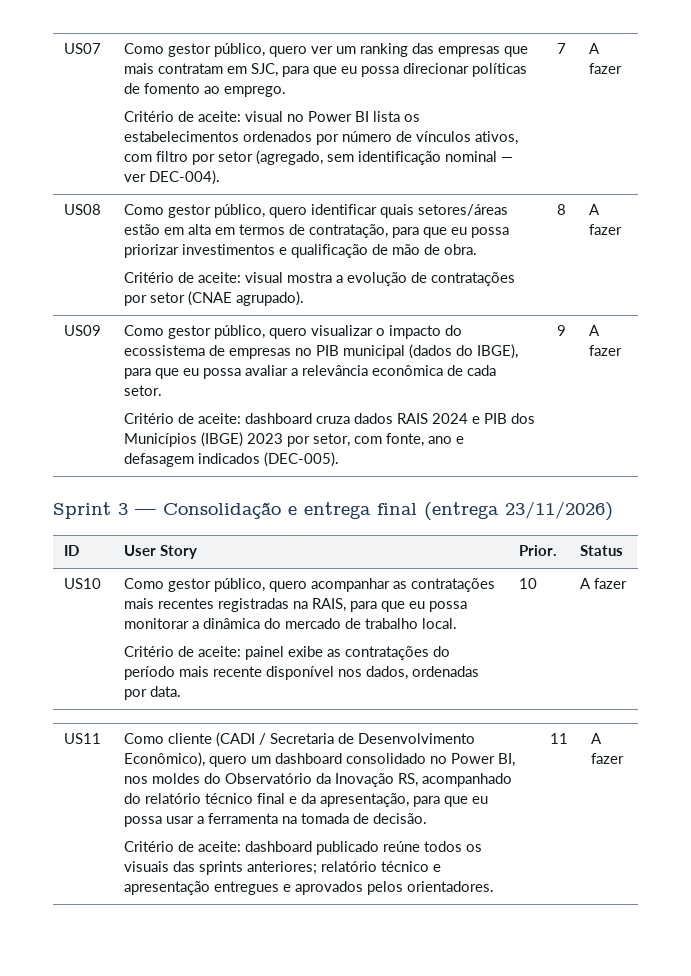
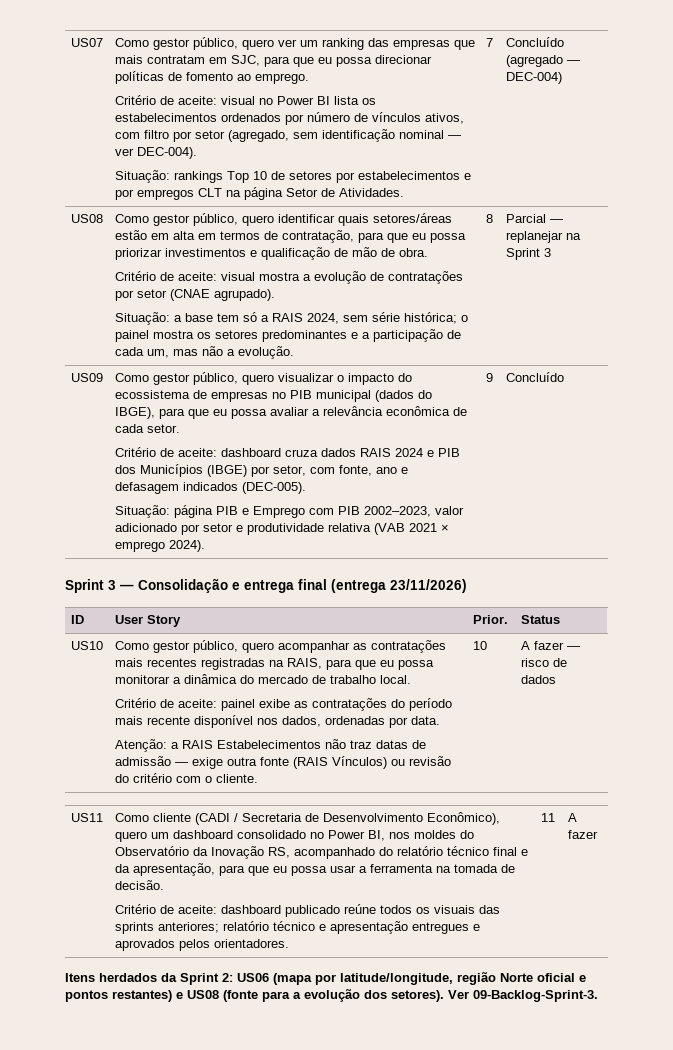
- 7 | A fazer
+ Situação: rankings Top 10 de setores por estabelecimentos e por empregos CLT na página Setor de Atividades. | 7 | Concluído (agregado — DEC-004)
- 8 | A fazer
+ Situação: a base tem só a RAIS 2024, sem série histórica; o painel mostra os setores predominantes e a participação de cada um, mas não a evolução. | 8 | Parcial — replanejar na Sprint 3
- Critério de aceite: dashboard cruza dados RAIS 2024 e PIB dos Municípios (IBGE) 2023 por setor, com fonte, ano e defasagem indicados (DEC-005).
+ Critério de aceite: dashboard cruza dados RAIS 2024 e PIB dos Municípios (IBGE) por setor, com fonte, ano e defasagem indicados (DEC-005).
+ Situação: página PIB e Emprego com PIB 2002–2023, valor adicionado por setor e produtividade relativa (VAB 2021 × emprego 2024).
- 9 | A fazer
+ 9 | Concluído
+ Atenção: a RAIS Estabelecimentos não traz datas de admissão — exige outra fonte (RAIS Vínculos) ou revisão do critério com o cliente.
- 10 | A fazer
+ 10 | A fazer — risco de dados
+ Itens herdados da Sprint 2: US06 (mapa por latitude/longitude, região Norte oficial e pontos restantes) e US08 (fonte para a evolução dos setores). Ver 09-Backlog-Sprint-3.

